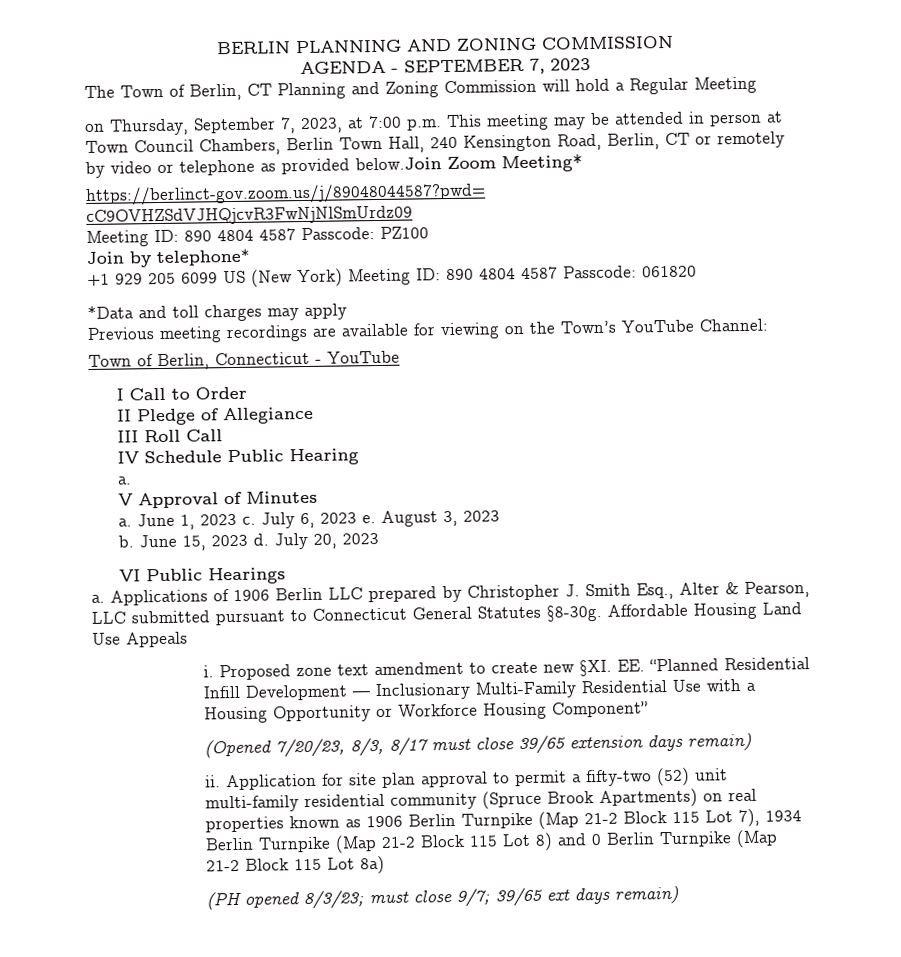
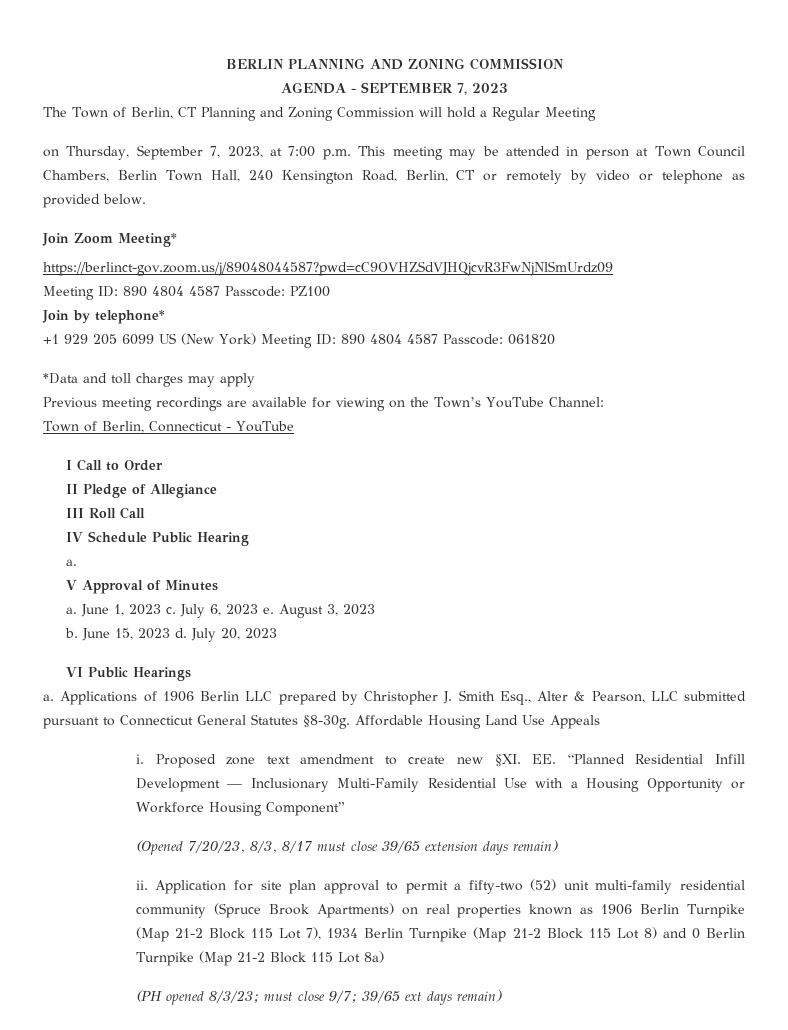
- on Thursday, September 7, 2023, at 7:00 p.m. This meeting may be attended in person at Town Council Chambers, Berlin Town Hall, 240 Kensington Road, Berlin, CT or remotely by video or telephone as provided below.Join Zoom Meeting*
+ on Thursday, September 7, 2023, at 7:00 p.m. This meeting may be attended in person at Town Council Chambers, Berlin Town Hall, 240 Kensington Road, Berlin, CT or remotely by video or telephone as provided below.
+ Join Zoom Meeting*

